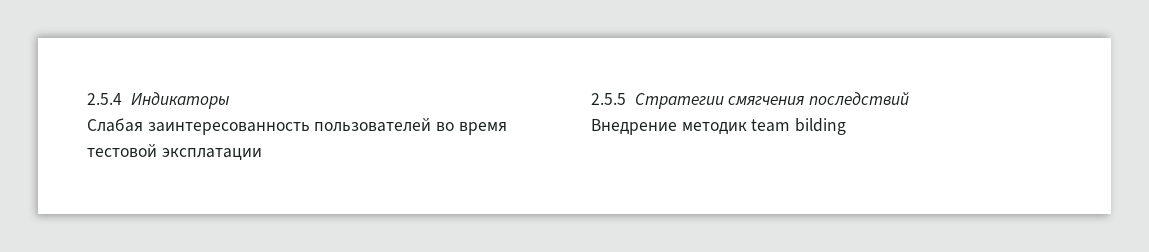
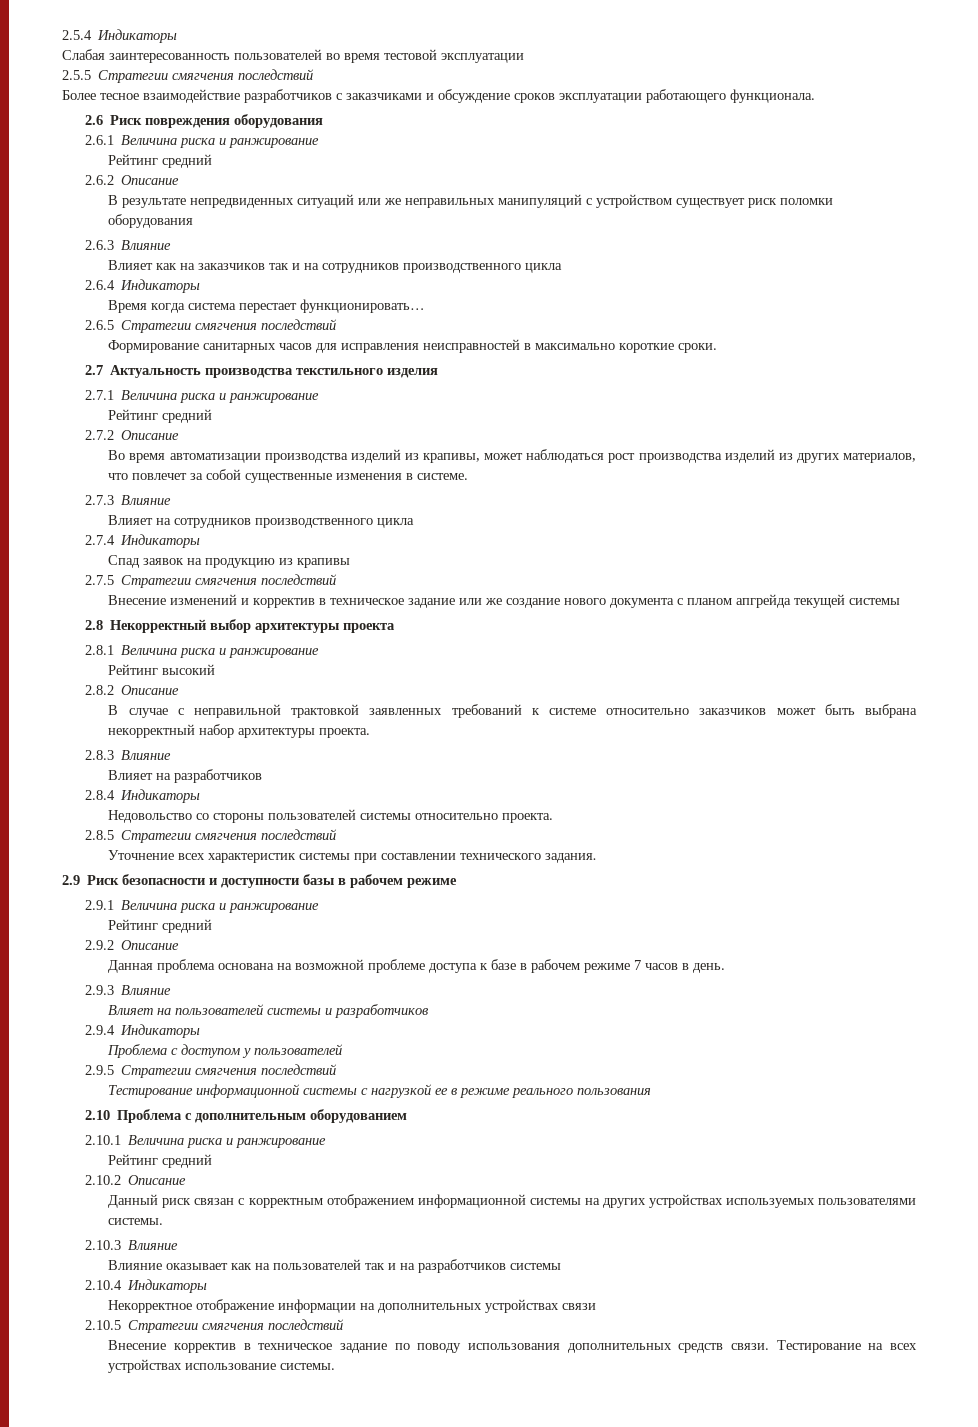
- Слабая заинтересованность пользователей во время тестовой эксплатации
+ Слабая заинтересованность пользователей во время тестовой эксплуатации
- Внедрение методик team bilding
+ Более тесное взаимодействие разработчиков с заказчиками и обсуждение сроков эксплуатации работающего функционала.
+ 2.6 Риск повреждения оборудования
+ 2.6.1 Величина риска и ранжирование
+ Рейтинг средний
+ 2.6.2 Описание
+ В результате непредвиденных ситуаций или же неправильных манипуляций с устройством существует риск поломки оборудования
+ 2.6.3 Влияние
+ Влияет как на заказчиков так и на сотрудников производственного цикла
+ 2.6.4 Индикаторы
+ Время когда система перестает функционировать…
+ 2.6.5 Стратегии смягчения последствий
+ Формирование санитарных часов для исправления неисправностей в максимально короткие сроки.
+ 2.7 Актуальность производства текстильного изделия
+ 2.7.1 Величина риска и ранжирование
+ Рейтинг средний
+ 2.7.2 Описание
+ Во время автоматизации производства изделий из крапивы, может наблюдаться рост производства изделий из других материалов, что повлечет за собой существенные изменения в системе.
+ 2.7.3 Влияние
+ Влияет на сотрудников производственного цикла
+ 2.7.4 Индикаторы
+ Спад заявок на продукцию из крапивы
+ 2.7.5 Стратегии смягчения последствий
+ Внесение изменений и корректив в техническое задание или же создание нового документа с планом апгрейда текущей системы
+ 2.8 Некорректный выбор архитектуры проекта
+ 2.8.1 Величина риска и ранжирование
+ Рейтинг высокий
+ 2.8.2 Описание
+ В случае с неправильной трактовкой заявленных требований к системе относительно заказчиков может быть выбрана некорректный набор архитектуры проекта.
+ 2.8.3 Влияние
+ Влияет на разработчиков
+ 2.8.4 Индикаторы
+ Недовольство со стороны пользователей системы относительно проекта.
+ 2.8.5 Стратегии смягчения последствий
+ Уточнение всех характеристик системы при составлении технического задания.
+ 2.9 Риск безопасности и доступности базы в рабочем режиме
+ 2.9.1 Величина риска и ранжирование
+ Рейтинг средний
+ 2.9.2 Описание
+ Данная проблема основана на возможной проблеме доступа к базе в рабочем режиме 7 часов в день.
+ 2.9.3 Влияние
+ Влияет на пользователей системы и разработчиков
+ 2.9.4 Индикаторы
+ Проблема с доступом у пользователей
+ 2.9.5 Стратегии смягчения последствий
+ Тестирование информационной системы с нагрузкой ее в режиме реального пользования
+ 2.10 Проблема с дополнительным оборудованием
+ 2.10.1 Величина риска и ранжирование
+ Рейтинг средний
+ 2.10.2 Описание
+ Данный риск связан с корректным отображением информационной системы на других устройствах используемых пользователями системы.
+ 2.10.3 Влияние
+ Влияние оказывает как на пользователей так и на разработчиков системы
+ 2.10.4 Индикаторы
+ Некорректное отображение информации на дополнительных устройствах связи
+ 2.10.5 Стратегии смягчения последствий
+ Внесение корректив в техническое задание по поводу использования дополнительных средств связи. Тестирование на всех устройствах использование системы.

